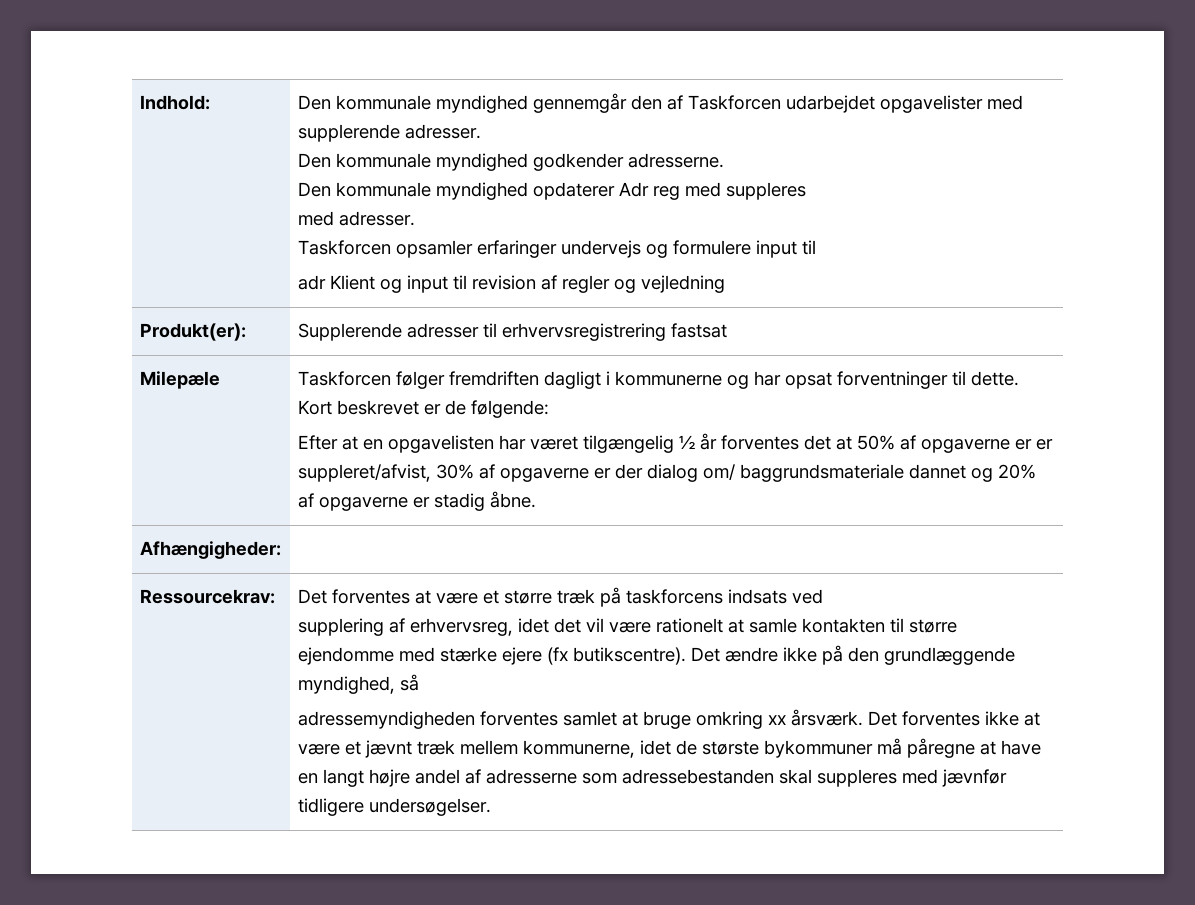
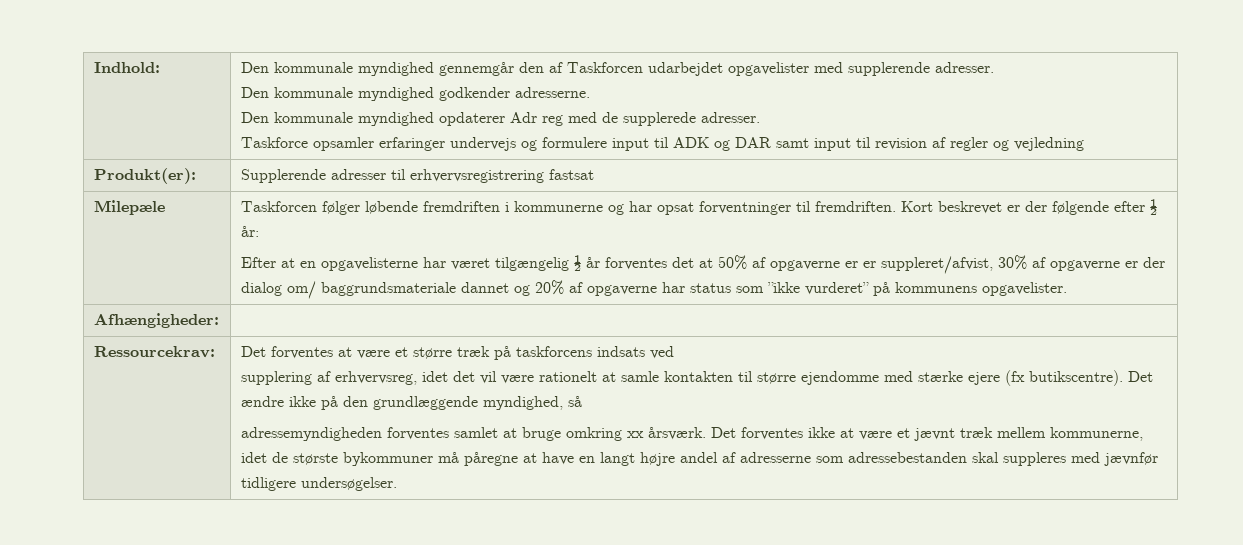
- Den kommunale myndighed opdaterer Adr reg med suppleres
- med adresser.
- Taskforcen opsamler erfaringer undervejs og formulere input til
- adr Klient og input til revision af regler og vejledning
+ Den kommunale myndighed opdaterer Adr reg med de supplerede adresser.
+ Taskforce opsamler erfaringer undervejs og formulere input til ADK og DAR samt input til revision af regler og vejledning
- Taskforcen følger fremdriften dagligt i kommunerne og har opsat forventninger til dette.
+ Taskforcen følger løbende fremdriften i kommunerne og har opsat forventninger til fremdriften.
- Kort beskrevet er de følgende:
+ Kort beskrevet er der følgende efter ½ år:
- Efter at en opgavelisten har været tilgængelig ½ år forventes det at 50% af opgaverne er er suppleret/afvist, 30% af opgaverne er der dialog om/ baggrundsmateriale dannet og 20% af opgaverne er stadig åbne.
+ Efter at en opgavelisterne har været tilgængelig ½ år forventes det at 50% af opgaverne er er suppleret/afvist, 30% af opgaverne er der dialog om/ baggrundsmateriale dannet og 20% af opgaverne har status som ”ikke vurderet” på kommunens opgavelister.

